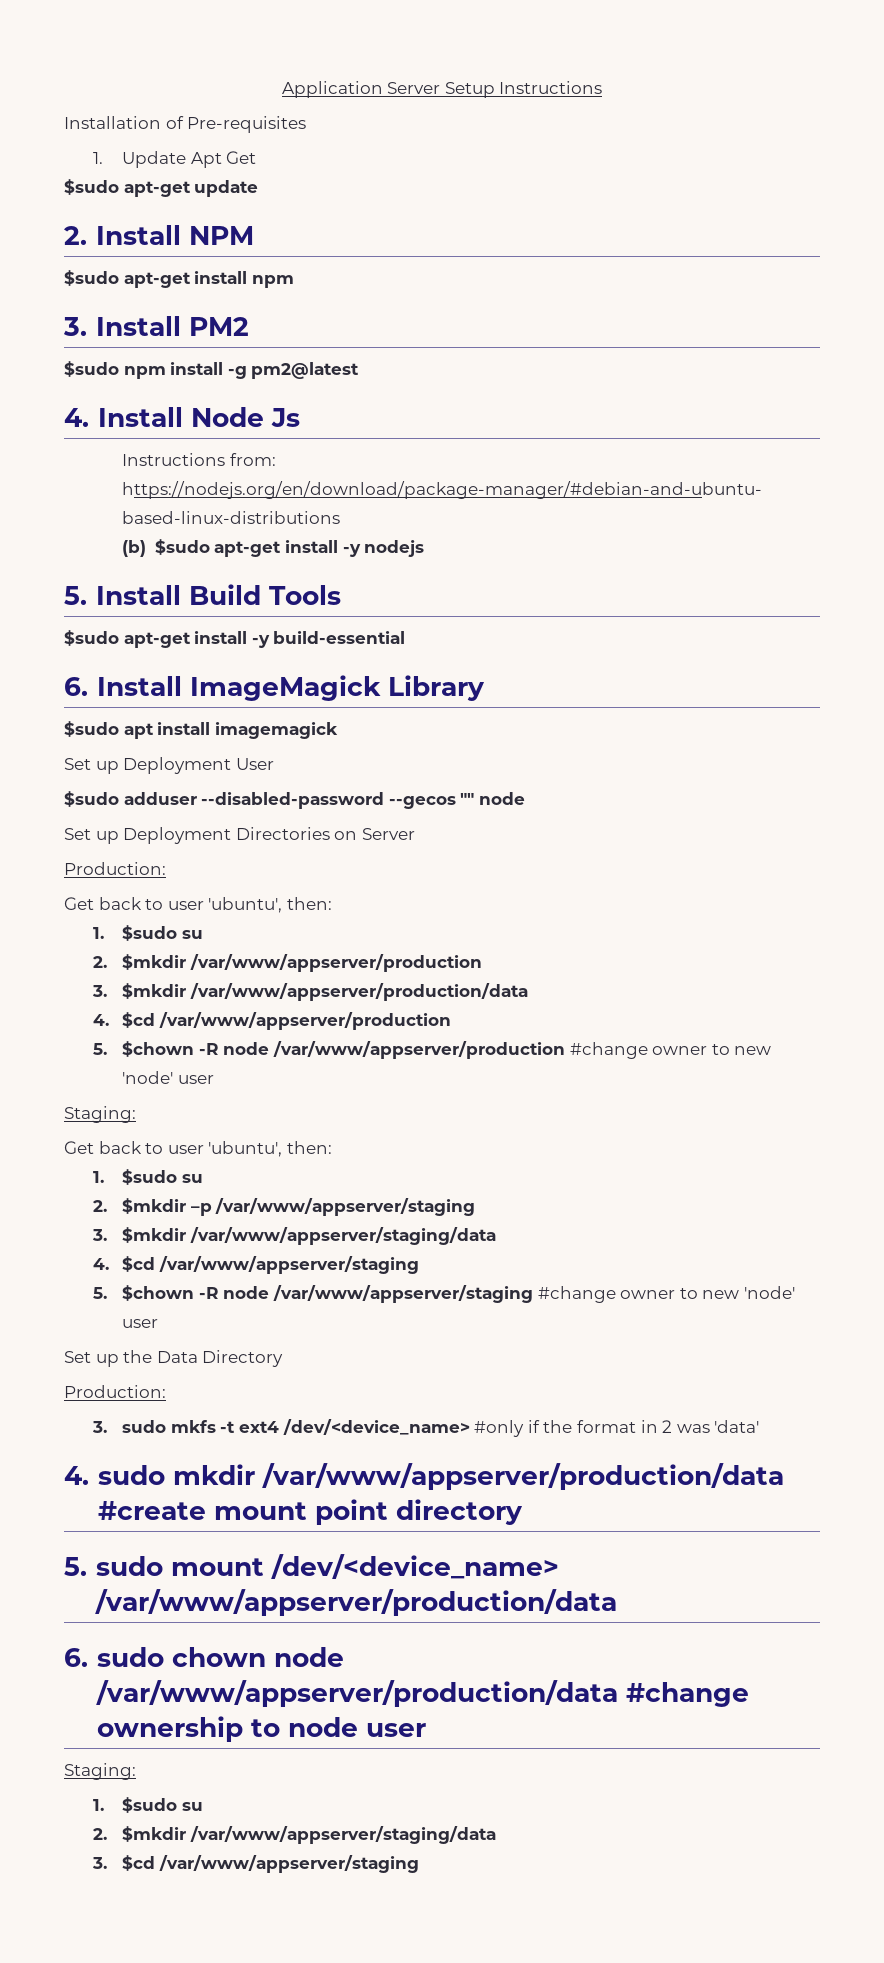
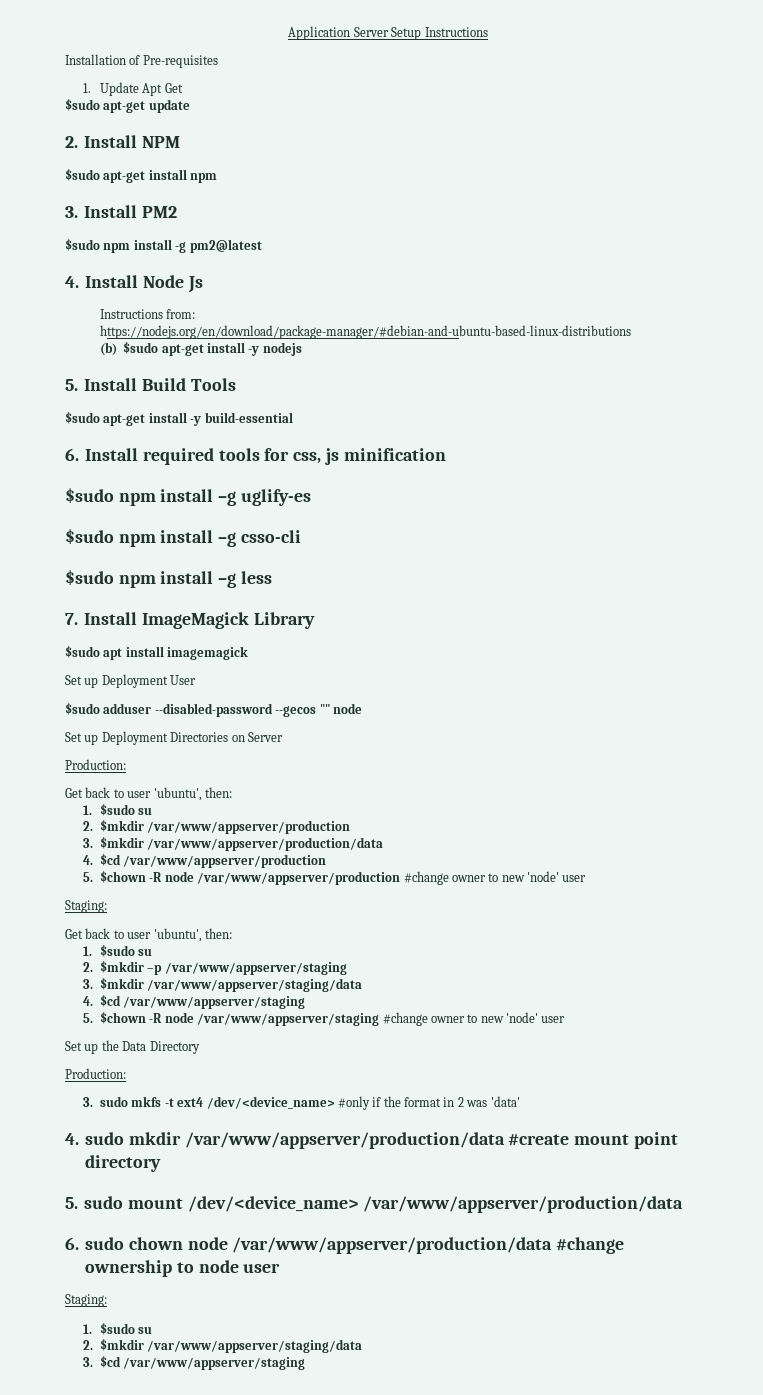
- 6. Install ImageMagick Library
+ 6. Install required tools for css, js minification
+ $sudo npm install –g uglify-es
+ $sudo npm install –g csso-cli
+ $sudo npm install –g less
+ 7. Install ImageMagick Library

